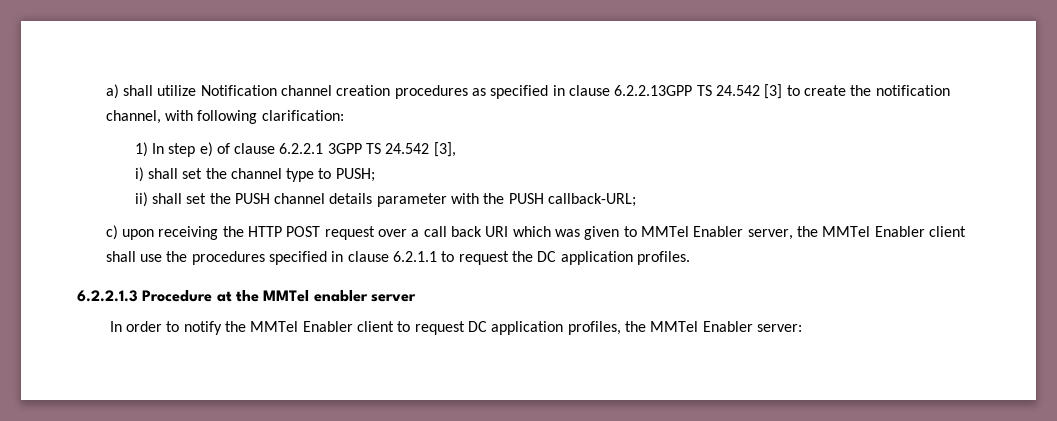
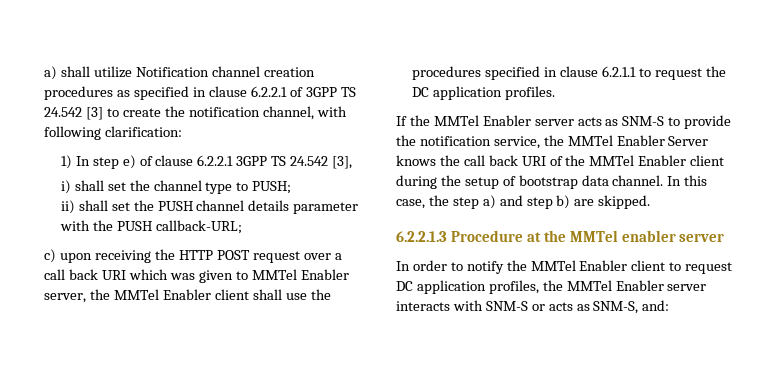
- a) shall utilize Notification channel creation procedures as specified in clause 6.2.2.13GPP TS 24.542 [3] to create the notification channel, with following clarification:
+ a) shall utilize Notification channel creation procedures as specified in clause 6.2.2.1 of 3GPP TS 24.542 [3] to create the notification channel, with following clarification:
+ If the MMTel Enabler server acts as SNM-S to provide the notification service, the MMTel Enabler Server knows the call back URI of the MMTel Enabler client during the setup of bootstrap data channel. In this case, the step a) and step b) are skipped.
- In order to notify the MMTel Enabler client to request DC application profiles, the MMTel Enabler server:
+ In order to notify the MMTel Enabler client to request DC application profiles, the MMTel Enabler server interacts with SNM-S or acts as SNM-S, and:

